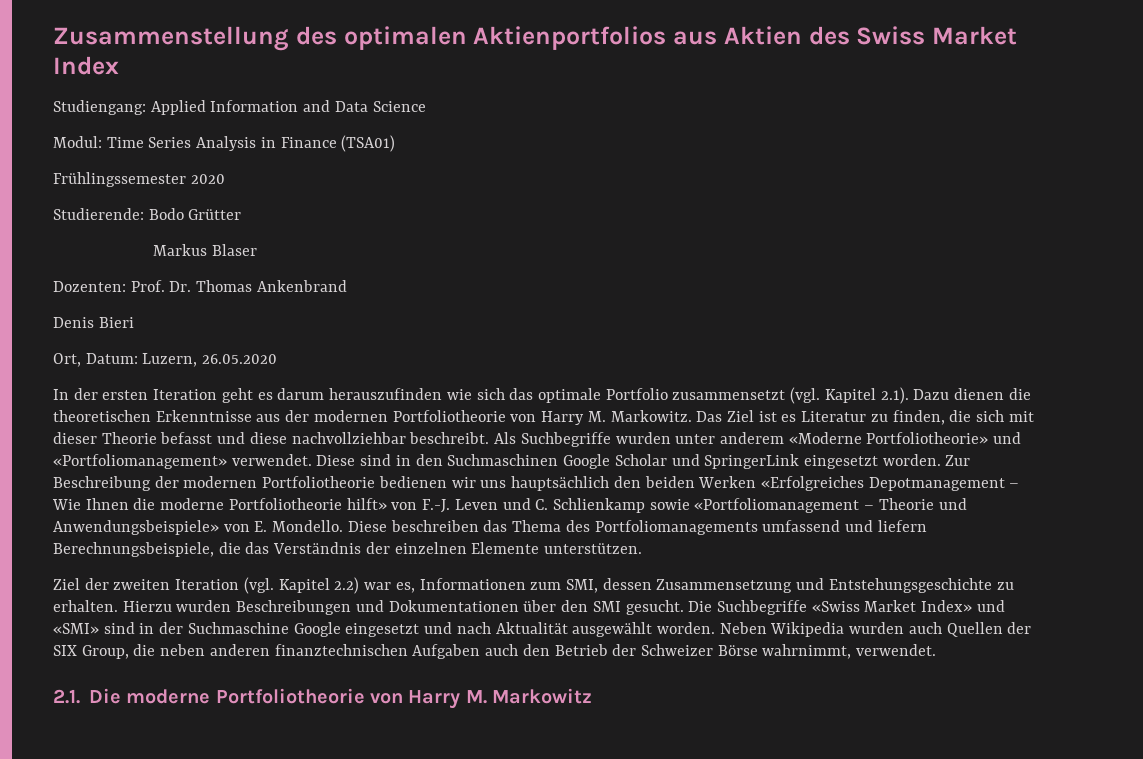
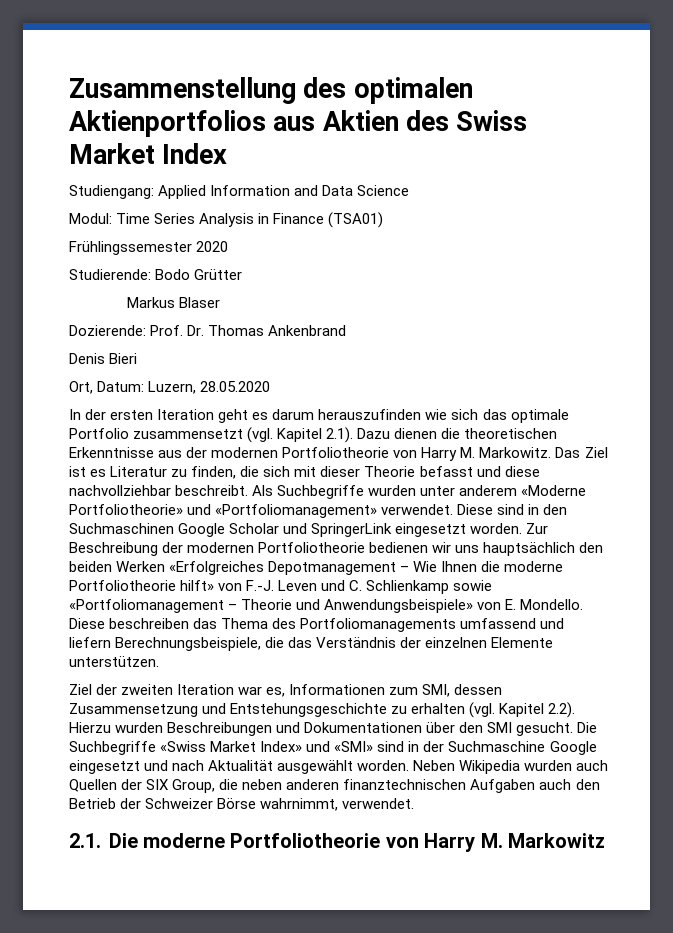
- Dozenten: Prof. Dr. Thomas Ankenbrand
+ Dozierende: Prof. Dr. Thomas Ankenbrand
- Ort, Datum: Luzern, 26.05.2020
+ Ort, Datum: Luzern, 28.05.2020
- Ziel der zweiten Iteration (vgl. Kapitel 2.2) war es, Informationen zum SMI, dessen Zusammensetzung und Entstehungsgeschichte zu erhalten. Hierzu wurden Beschreibungen und Dokumentationen über den SMI gesucht.
+ Ziel der zweiten Iteration war es, Informationen zum SMI, dessen Zusammensetzung und Entstehungsgeschichte zu erhalten (vgl. Kapitel 2.2). Hierzu wurden Beschreibungen und Dokumentationen über den SMI gesucht.

